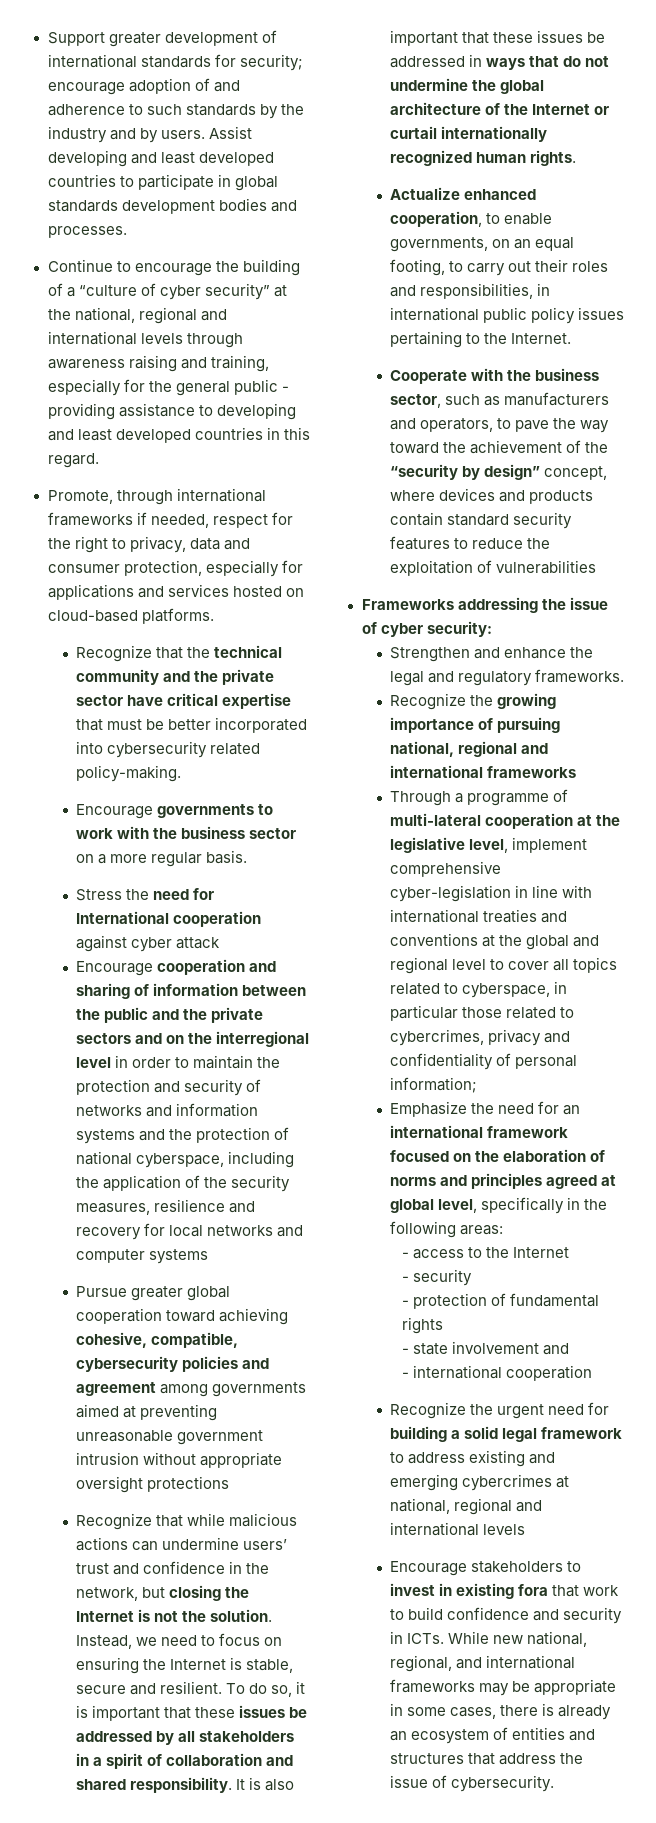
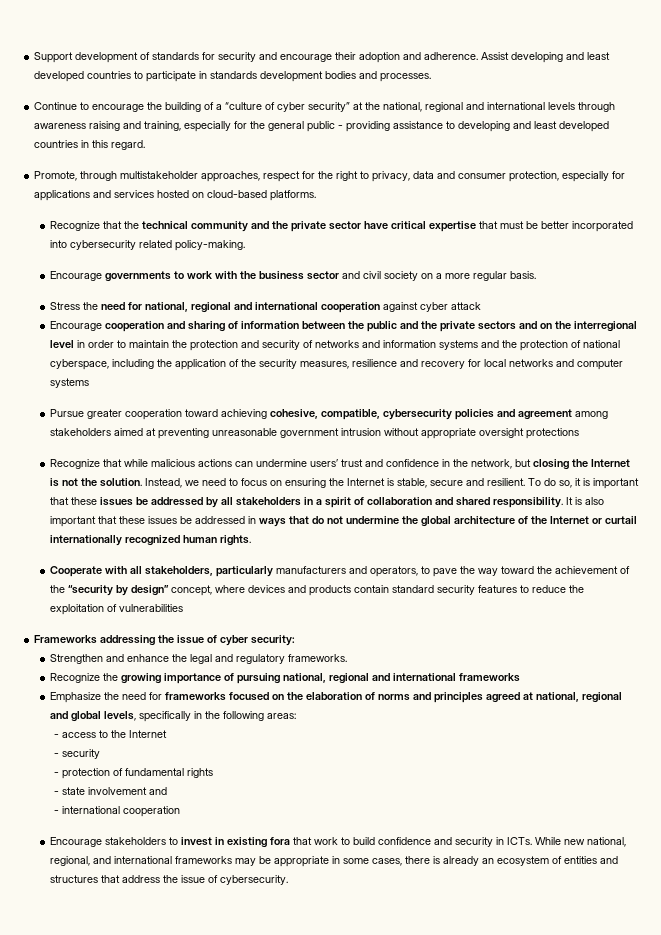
- Support greater development of international standards for security; encourage adoption of and adherence to such standards by the industry and by users.
+ Support development of standards for security and encourage their adoption and adherence.
- Assist developing and least developed countries to participate in global standards development bodies and processes.
+ Assist developing and least developed countries to participate in standards development bodies and processes.
- Promote, through international frameworks if needed, respect for the right to privacy, data and consumer protection, especially for applications and services hosted on cloud-based platforms.
+ Promote, through multistakeholder approaches, respect for the right to privacy, data and consumer protection, especially for applications and services hosted on cloud-based platforms.
- Encourage governments to work with the business sector on a more regular basis.
+ Encourage governments to work with the business sector and civil society on a more regular basis.
- Stress the need for International cooperation against cyber attack
+ Stress the need for national, regional and international cooperation against cyber attack
- Pursue greater global cooperation toward achieving cohesive, compatible, cybersecurity policies and agreement among governments aimed at preventing unreasonable government intrusion without appropriate oversight protections
+ Pursue greater cooperation toward achieving cohesive, compatible, cybersecurity policies and agreement among stakeholders aimed at preventing unreasonable government intrusion without appropriate oversight protections
- Actualize enhanced cooperation, to enable governments, on an equal footing, to carry out their roles and responsibilities, in international public policy issues pertaining to the Internet.
- Cooperate with the business sector, such as manufacturers and operators, to pave the way toward the achievement of the “security by design” concept, where devices and products contain standard security features to reduce the exploitation of vulnerabilities
+ Cooperate with all stakeholders, particularly manufacturers and operators, to pave the way toward the achievement of the “security by design” concept, where devices and products contain standard security features to reduce the exploitation of vulnerabilities
- Through a programme of multi-lateral cooperation at the legislative level, implement comprehensive cyber-legislation in line with international treaties and conventions at the global and regional level to cover all topics related to cyberspace, in particular those related to cybercrimes, privacy and confidentiality of personal information;
- Emphasize the need for an international framework focused on the elaboration of norms and principles agreed at global level, specifically in the following areas:
+ Emphasize the need for frameworks focused on the elaboration of norms and principles agreed at national, regional and global levels, specifically in the following areas:
- Recognize the urgent need for building a solid legal framework to address existing and emerging cybercrimes at national, regional and international levels

